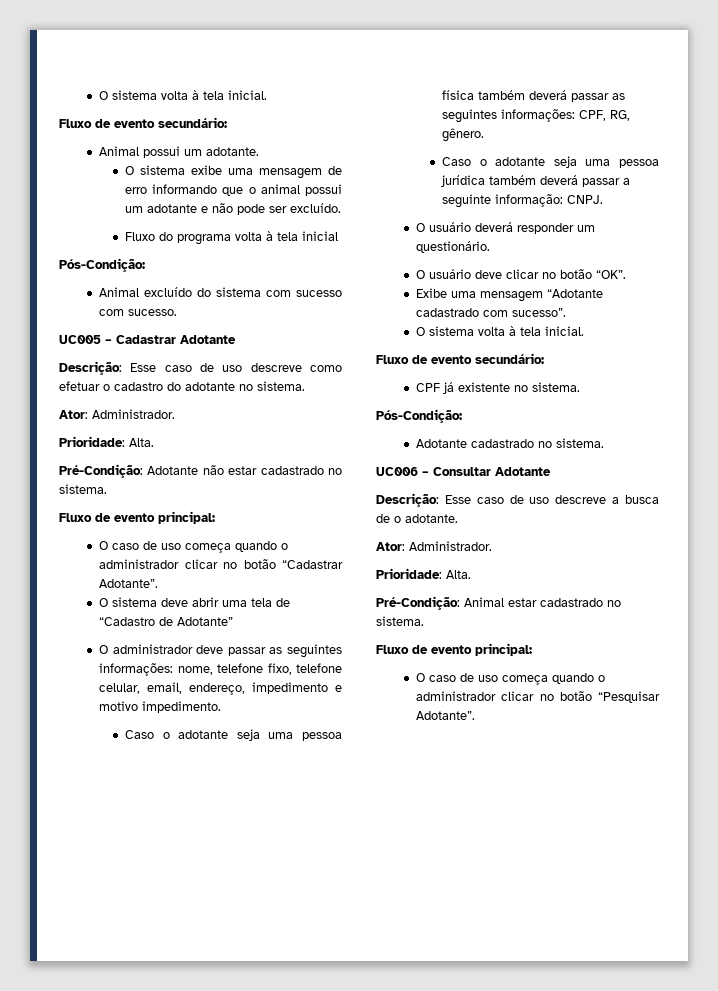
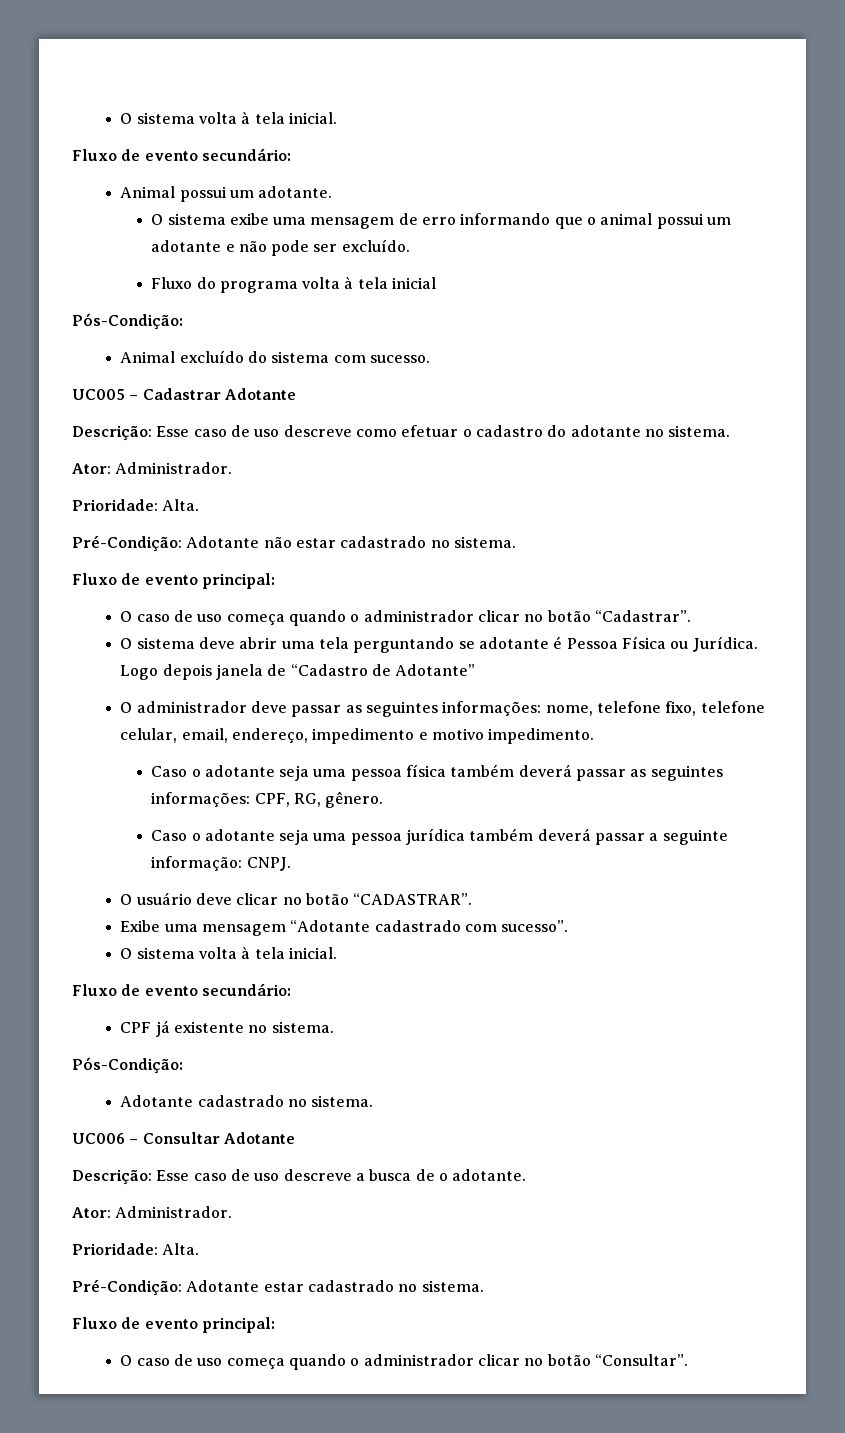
- Animal excluído do sistema com sucesso com sucesso.
+ Animal excluído do sistema com sucesso.
- O caso de uso começa quando o administrador clicar no botão “Cadastrar Adotante”.
+ O caso de uso começa quando o administrador clicar no botão “Cadastrar”.
- O sistema deve abrir uma tela de “Cadastro de Adotante”
+ O sistema deve abrir uma tela perguntando se adotante é Pessoa Física ou Jurídica. Logo depois janela de “Cadastro de Adotante”
- O usuário deverá responder um questionário.
- O usuário deve clicar no botão “OK”.
+ O usuário deve clicar no botão “CADASTRAR”.
- Pré-Condição: Animal estar cadastrado no sistema.
+ Pré-Condição: Adotante estar cadastrado no sistema.
- O caso de uso começa quando o administrador clicar no botão “Pesquisar Adotante”.
+ O caso de uso começa quando o administrador clicar no botão “Consultar”.

